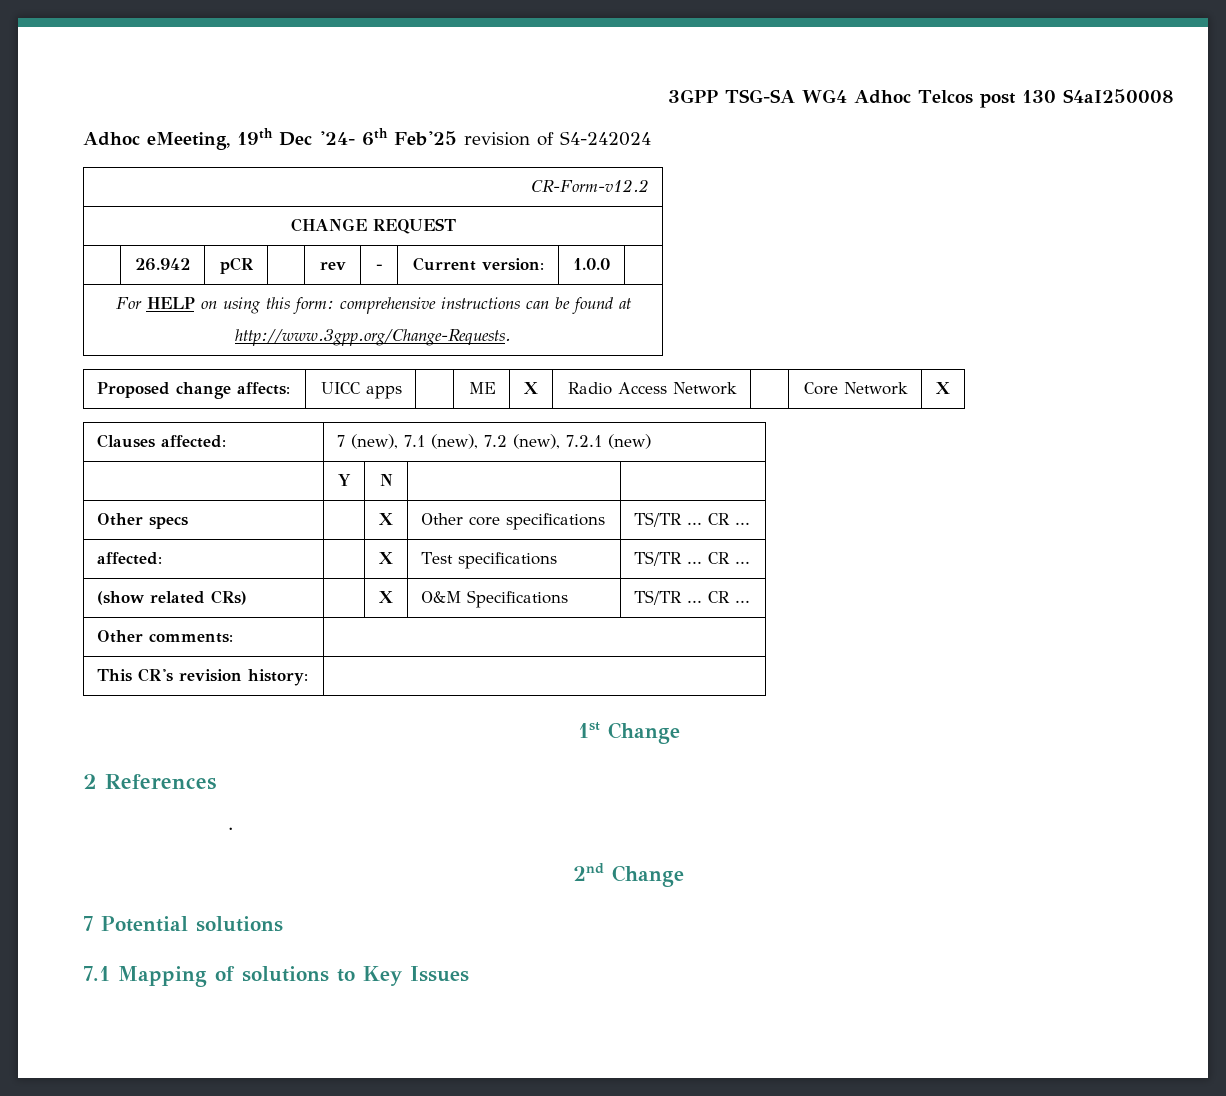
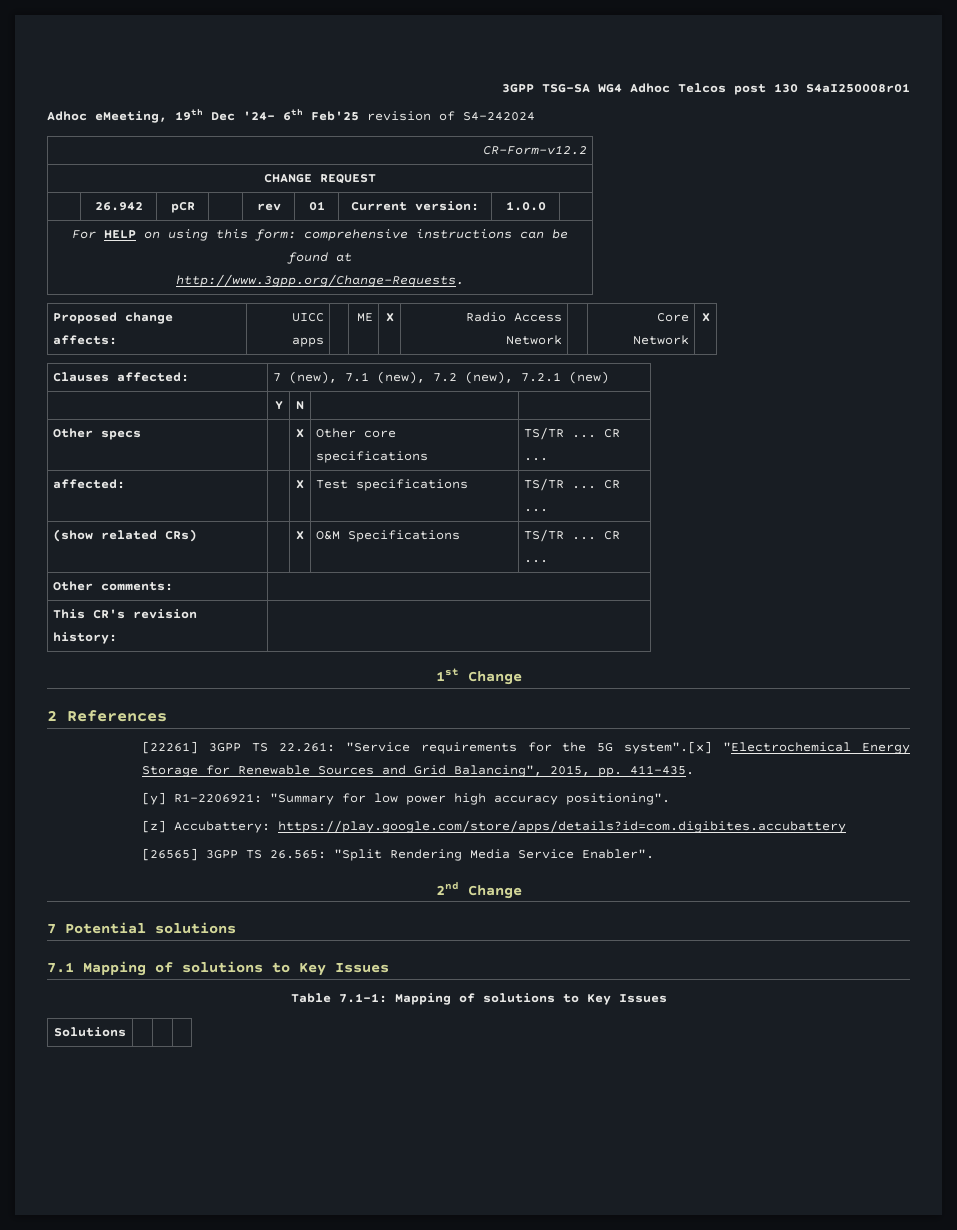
- 3GPP TSG-SA WG4 Adhoc Telcos post 130 S4aI250008
+ 3GPP TSG-SA WG4 Adhoc Telcos post 130 S4aI250008r01
- | 26.942 | pCR | | rev | - | Current version: | 1.0.0 |
+ | 26.942 | pCR | | rev | 01 | Current version: | 1.0.0 |
- .
+ [22261] 3GPP TS 22.261: "Service requirements for the 5G system".[x] "Electrochemical Energy Storage for Renewable Sources and Grid Balancing", 2015, pp. 411–435.
+ [y] R1-2206921: "Summary for low power high accuracy positioning".
+ [z] Accubattery: https://play.google.com/store/apps/details?id=com.digibites.accubattery
+ [26565] 3GPP TS 26.565: "Split Rendering Media Service Enabler".
+ Table 7.1-1: Mapping of solutions to Key Issues
+ Solutions | | |

